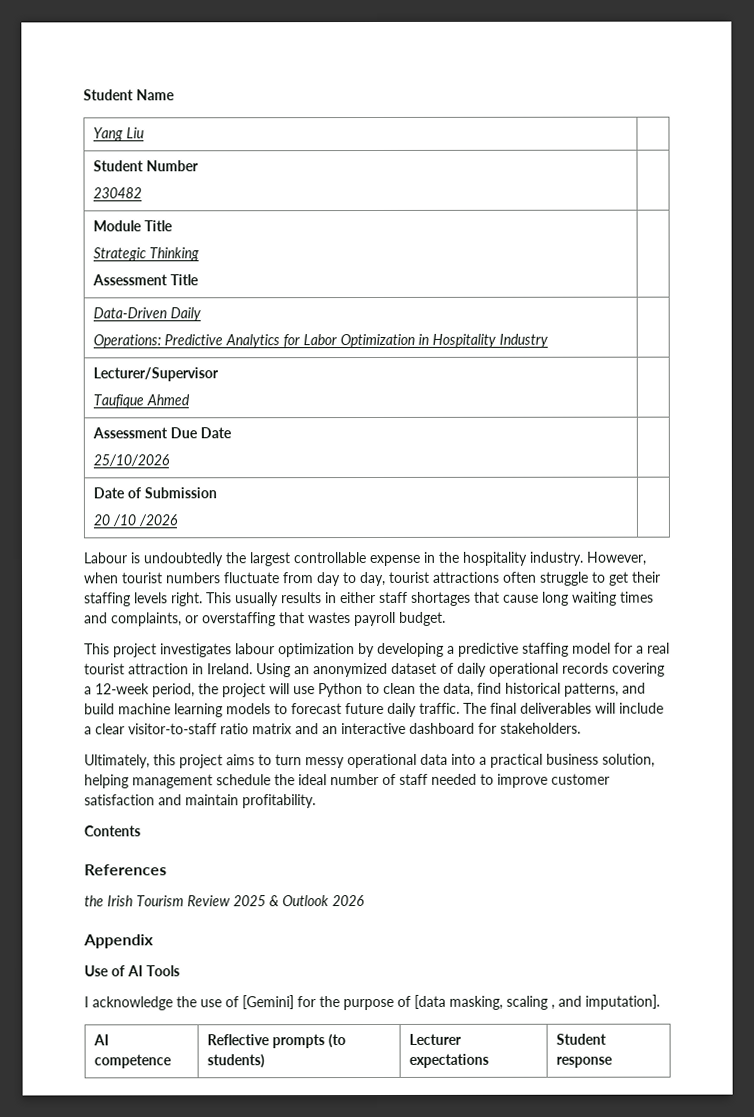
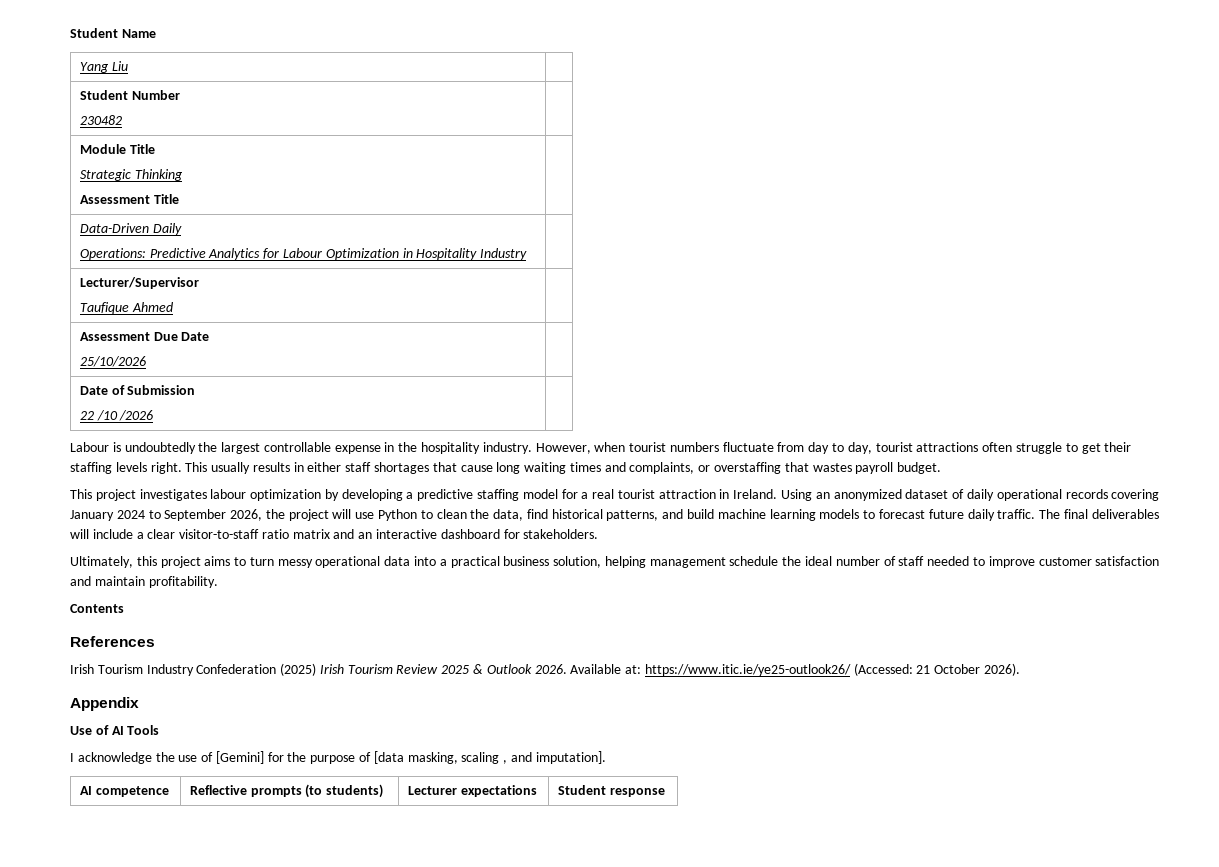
  Data-Driven Daily
- Operations: Predictive Analytics for Labor Optimization in Hospitality Industry |
+ Operations: Predictive Analytics for Labour Optimization in Hospitality Industry |
  Date of Submission
- 20 /10 /2026 |
+ 22 /10 /2026 |
- Using an anonymized dataset of daily operational records covering a 12-week period, the project will use Python to clean the data, find historical patterns, and build machine learning models to forecast future daily traffic.
+ Using an anonymized dataset of daily operational records covering January 2024 to September 2026, the project will use Python to clean the data, find historical patterns, and build machine learning models to forecast future daily traffic.
- the Irish Tourism Review 2025 & Outlook 2026
+ Irish Tourism Industry Confederation (2025) Irish Tourism Review 2025 & Outlook 2026. Available at: https://www.itic.ie/ye25-outlook26/ (Accessed: 21 October 2026).

